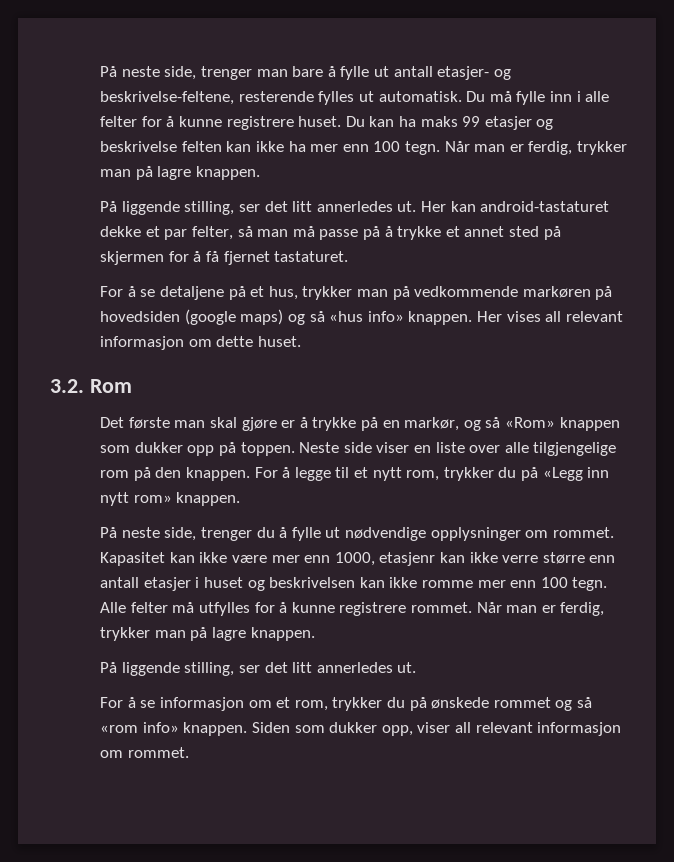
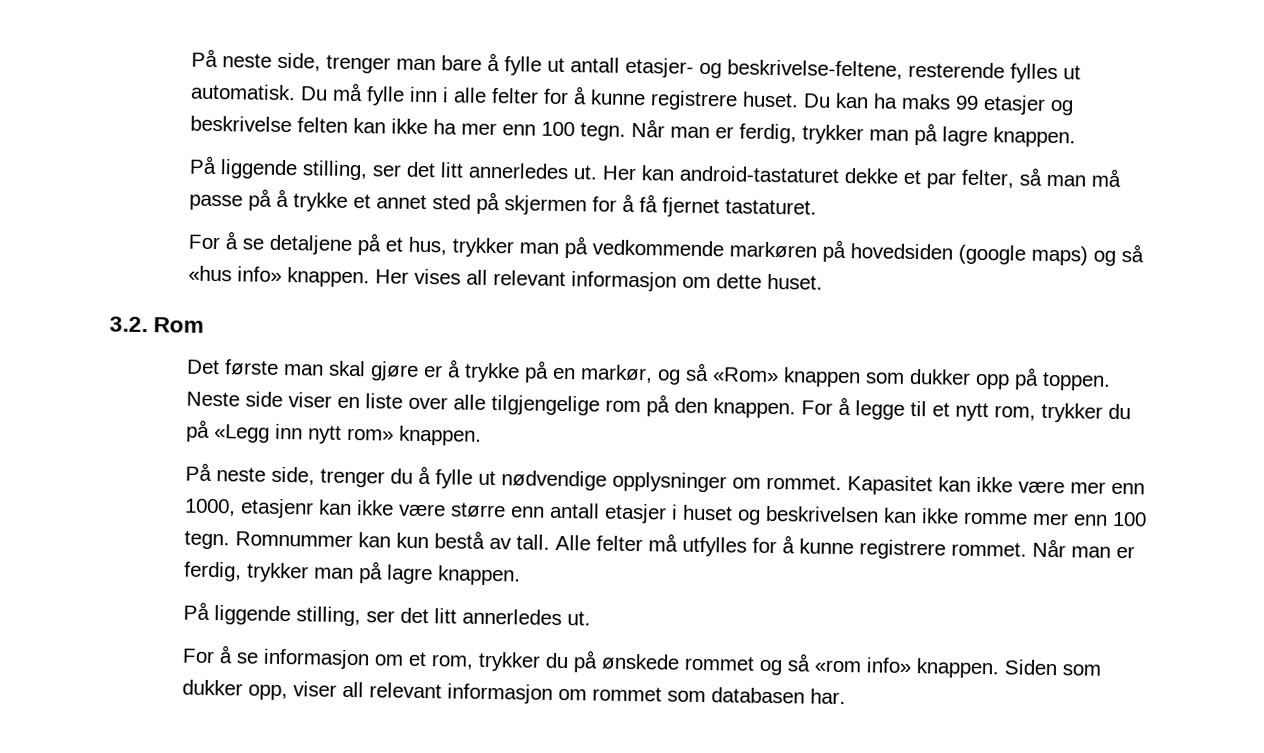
- Kapasitet kan ikke være mer enn 1000, etasjenr kan ikke verre større enn antall etasjer i huset og beskrivelsen kan ikke romme mer enn 100 tegn.
+ Kapasitet kan ikke være mer enn 1000, etasjenr kan ikke være større enn antall etasjer i huset og beskrivelsen kan ikke romme mer enn 100 tegn.
+ Romnummer kan kun bestå av tall.
- Siden som dukker opp, viser all relevant informasjon om rommet.
+ Siden som dukker opp, viser all relevant informasjon om rommet som databasen har.

